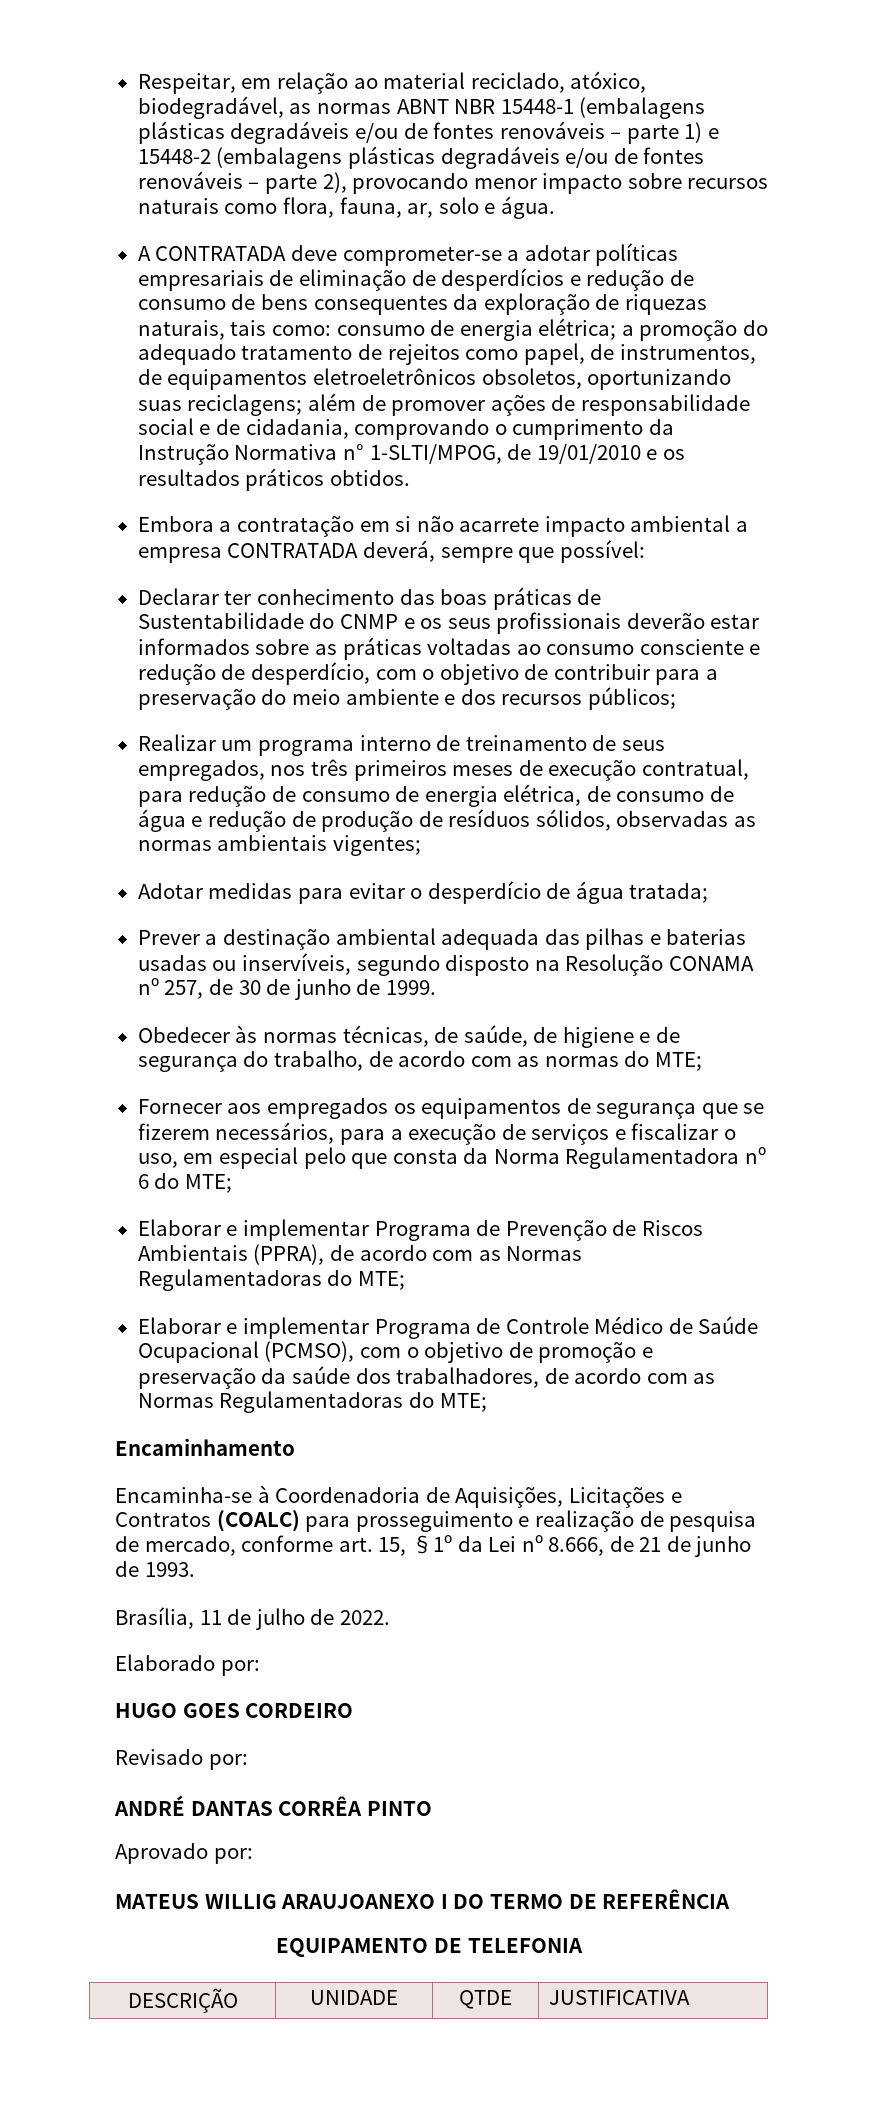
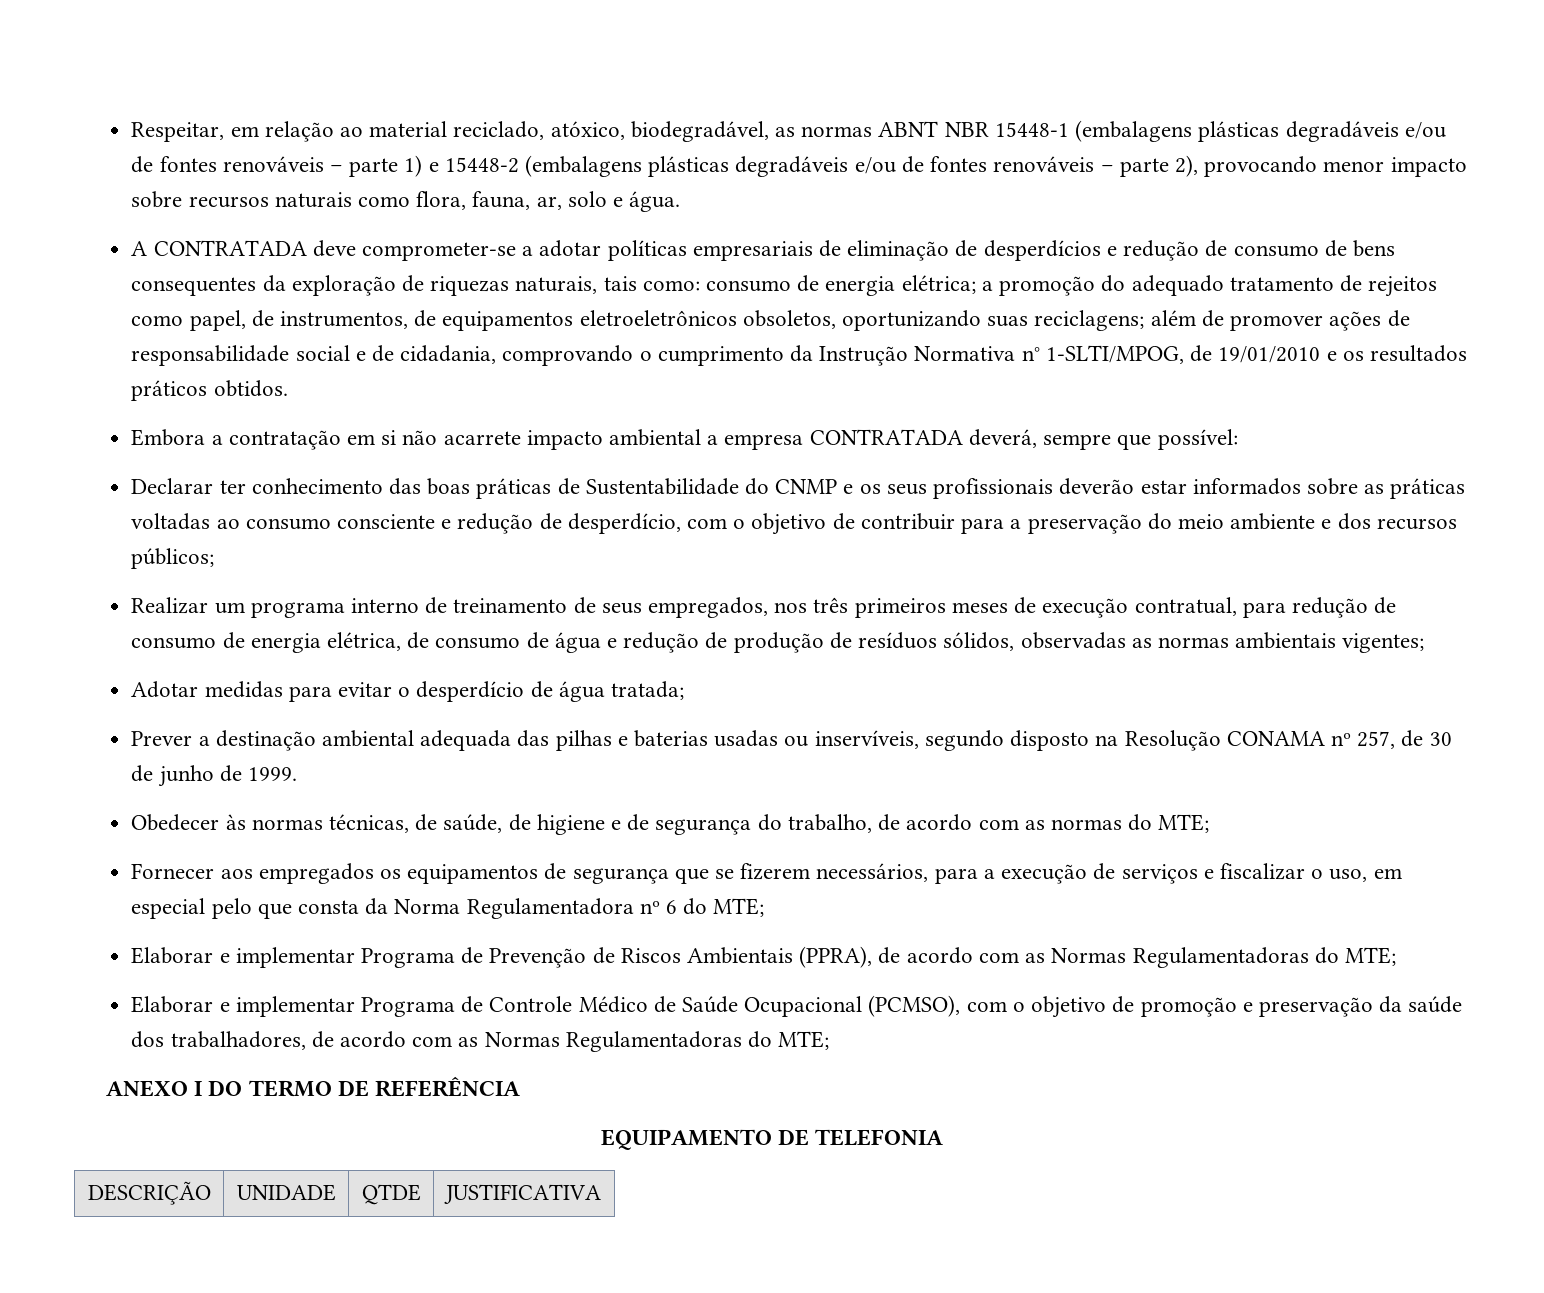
- Encaminhamento
- Encaminha-se à Coordenadoria de Aquisições, Licitações e Contratos (COALC) para prosseguimento e realização de pesquisa de mercado, conforme art. 15, §1º da Lei nº 8.666, de 21 de junho de 1993.
- Brasília, 11 de julho de 2022.
- Elaborado por:
- HUGO GOES CORDEIRO
- Revisado por:
- ANDRÉ DANTAS CORRÊA PINTO
- Aprovado por:
- MATEUS WILLIG ARAUJOANEXO I DO TERMO DE REFERÊNCIA
+ ANEXO I DO TERMO DE REFERÊNCIA

